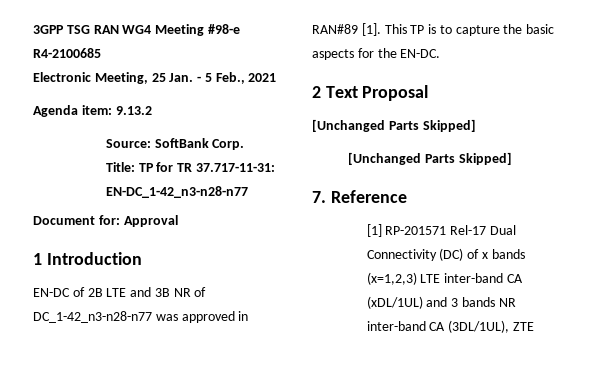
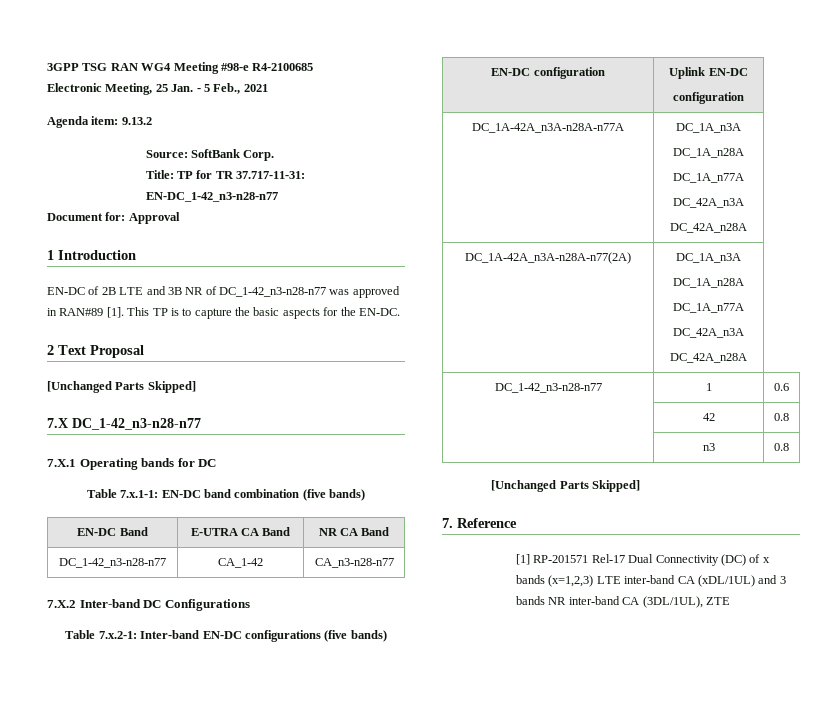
+ 7.X DC_1-42_n3-n28-n77
+ 7.X.1 Operating bands for DC
+ Table 7.x.1-1: EN-DC band combination (five bands)
+ EN-DC Band | E-UTRA CA Band | NR CA Band
+ DC_1-42_n3-n28-n77 | CA_1-42 | CA_n3-n28-n77
+ 7.X.2 Inter-band DC Configurations
+ Table 7.x.2-1: Inter-band EN-DC configurations (five bands)
+ EN-DC configuration | Uplink EN-DC
+ configuration
+ DC_1A-42A_n3A-n28A-n77A | DC_1A_n3A
+ DC_1A_n28A
+ DC_1A_n77A
+ DC_42A_n3A
+ DC_42A_n28A
+ DC_1A-42A_n3A-n28A-n77(2A) | DC_1A_n3A
+ DC_1A_n28A
+ DC_1A_n77A
+ DC_42A_n3A
+ DC_42A_n28A
+ DC_1-42_n3-n28-n77 | 1 | 0.6
+ | 42 | 0.8
+ | n3 | 0.8

